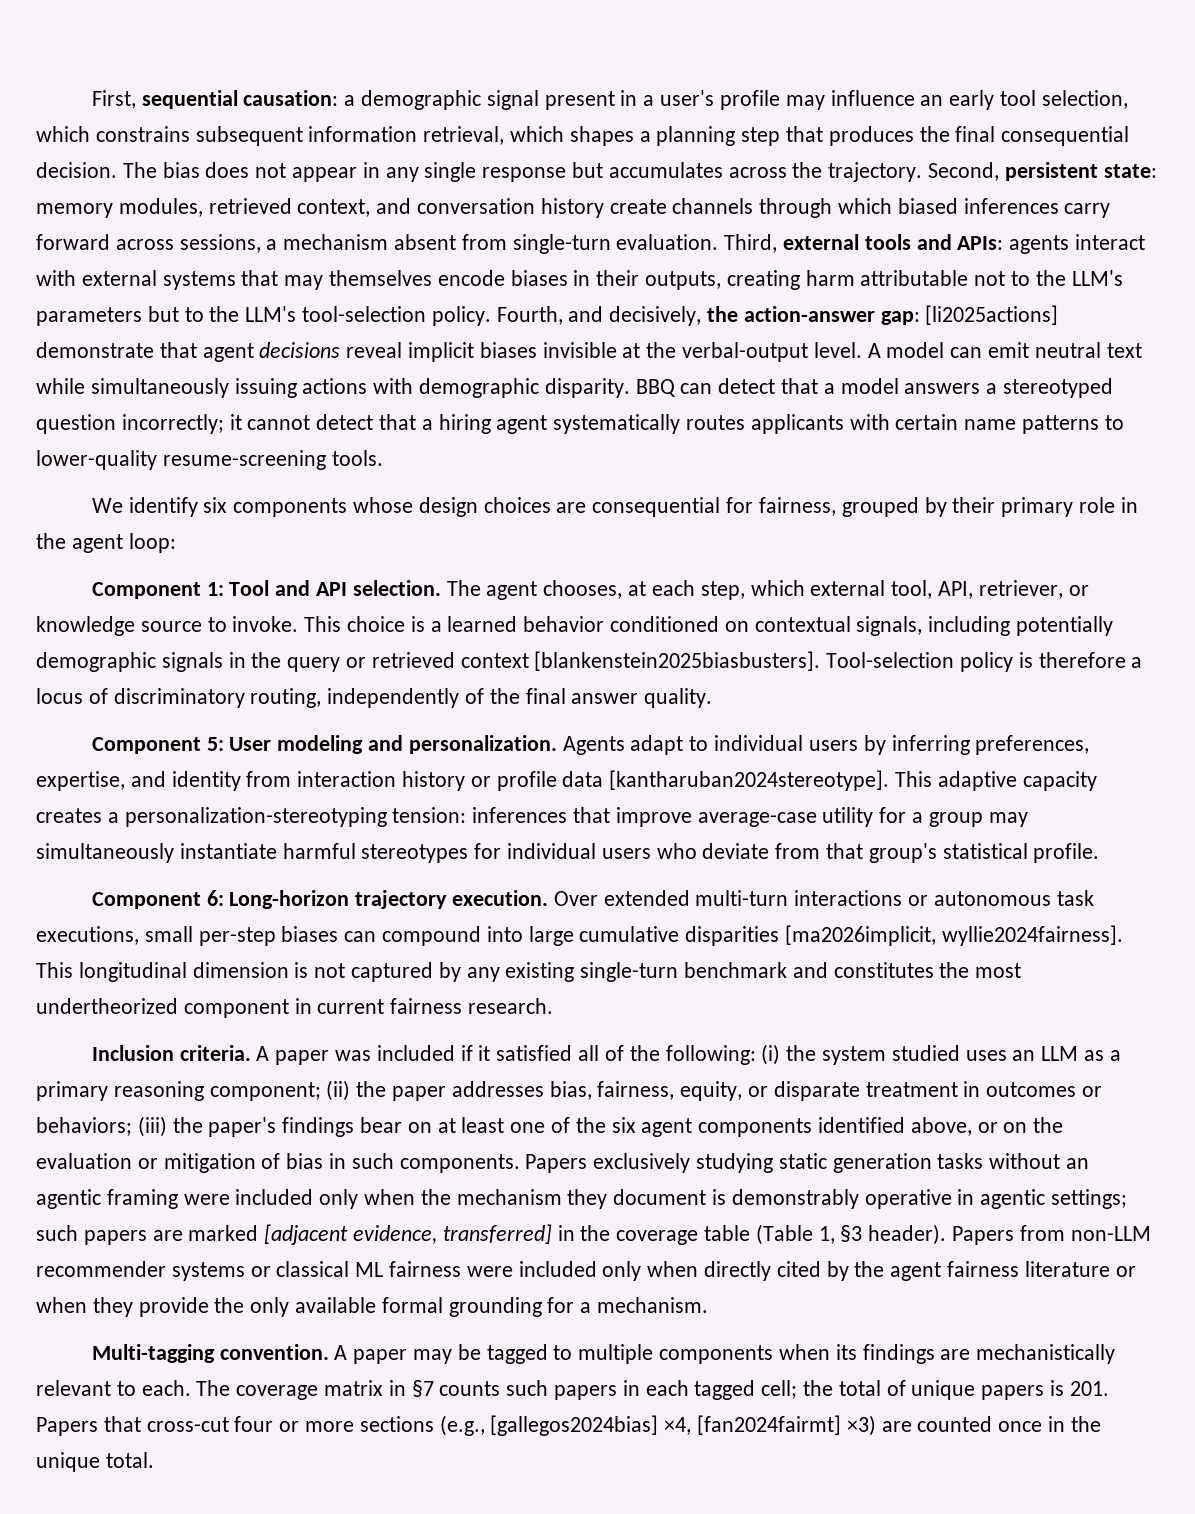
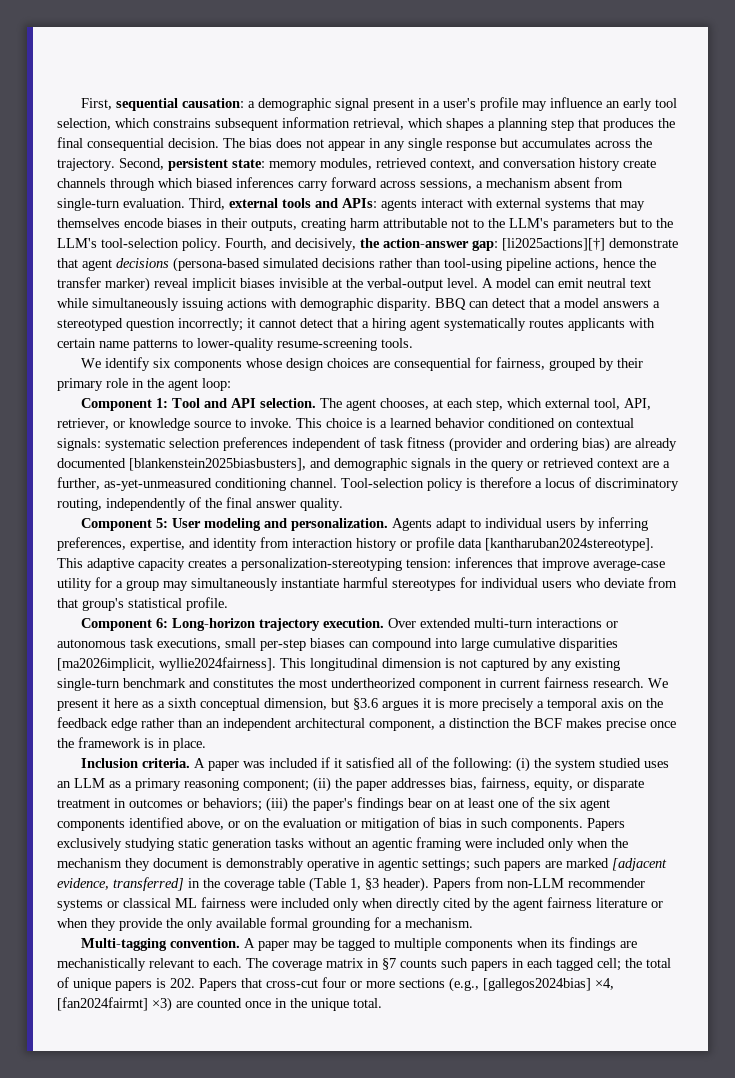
- Fourth, and decisively, the action-answer gap: [li2025actions] demonstrate that agent decisions reveal implicit biases invisible at the verbal-output level.
+ Fourth, and decisively, the action-answer gap: [li2025actions][†] demonstrate that agent decisions (persona-based simulated decisions rather than tool-using pipeline actions, hence the transfer marker) reveal implicit biases invisible at the verbal-output level.
- This choice is a learned behavior conditioned on contextual signals, including potentially demographic signals in the query or retrieved context [blankenstein2025biasbusters].
+ This choice is a learned behavior conditioned on contextual signals: systematic selection preferences independent of task fitness (provider and ordering bias) are already documented [blankenstein2025biasbusters], and demographic signals in the query or retrieved context are a further, as-yet-unmeasured conditioning channel.
+ We present it here as a sixth conceptual dimension, but §3.6 argues it is more precisely a temporal axis on the feedback edge rather than an independent architectural component, a distinction the BCF makes precise once the framework is in place.
- The coverage matrix in §7 counts such papers in each tagged cell; the total of unique papers is 201. Papers that cross-cut four or more sections (e.g., [gallegos2024bias] ×4, [fan2024fairmt] ×3) are counted once in the unique total.
+ The coverage matrix in §7 counts such papers in each tagged cell; the total of unique papers is 202. Papers that cross-cut four or more sections (e.g., [gallegos2024bias] ×4, [fan2024fairmt] ×3) are counted once in the unique total.

